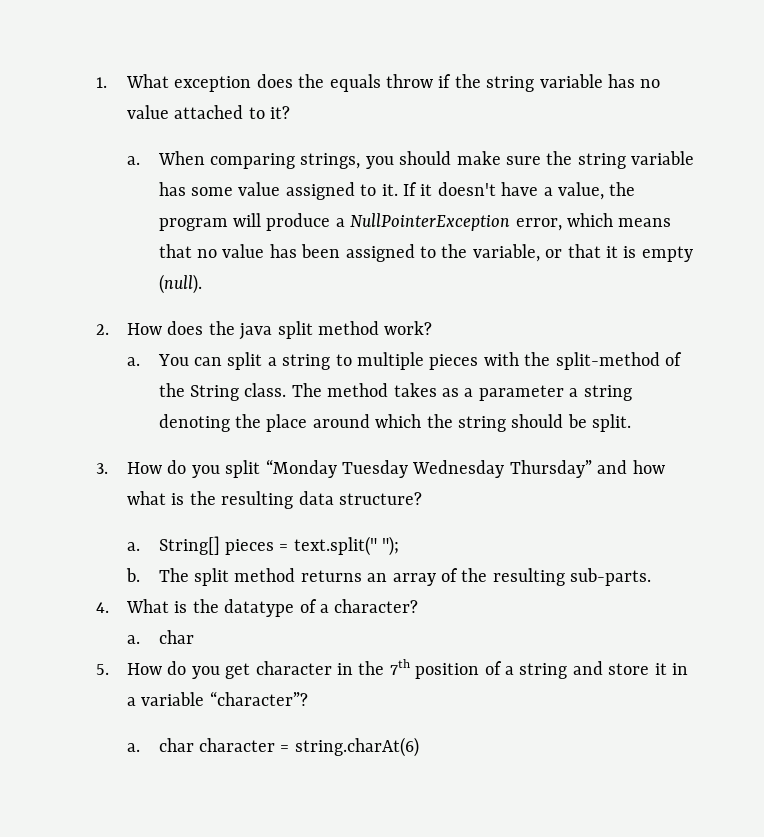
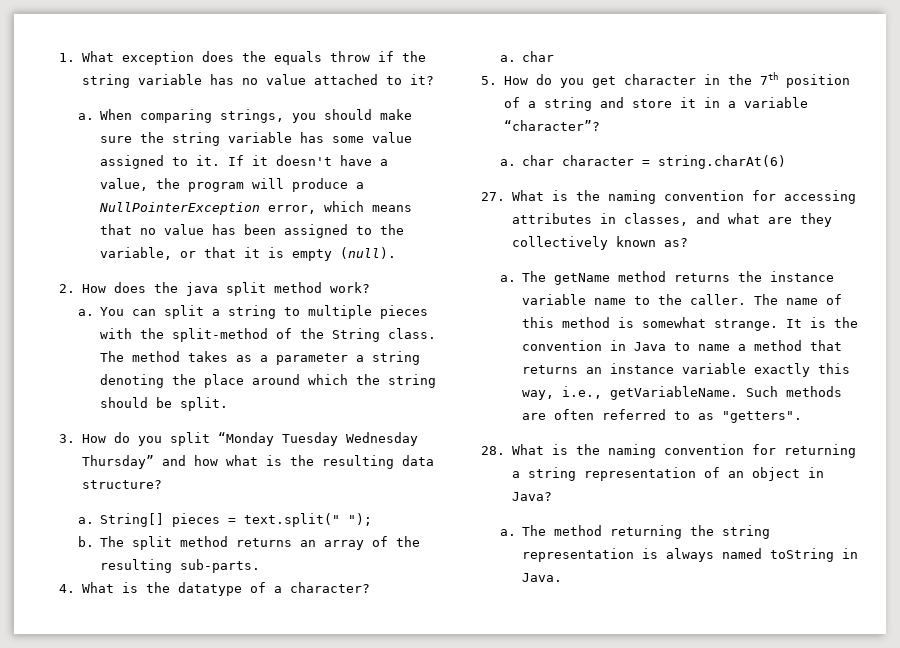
+ 27. What is the naming convention for accessing attributes in classes, and what are they collectively known as?
+ a. The getName method returns the instance variable name to the caller. The name of this method is somewhat strange. It is the convention in Java to name a method that returns an instance variable exactly this way, i.e., getVariableName. Such methods are often referred to as "getters".
+ 28. What is the naming convention for returning a string representation of an object in Java?
+ a. The method returning the string representation is always named toString in Java.

